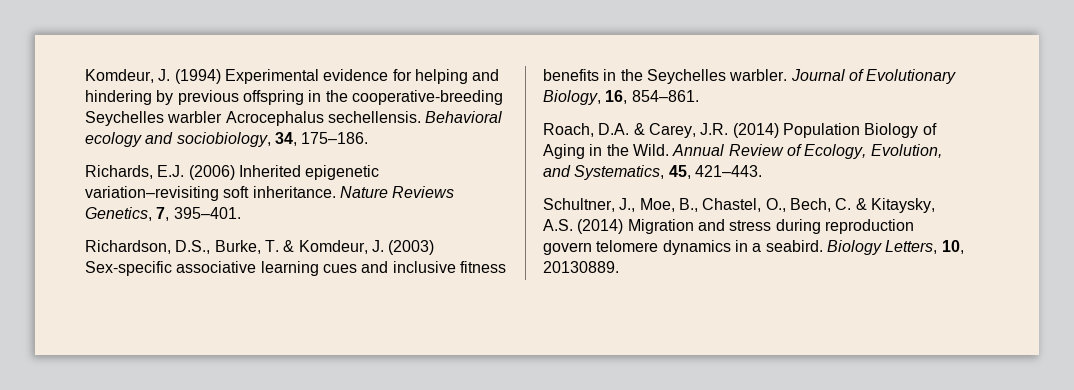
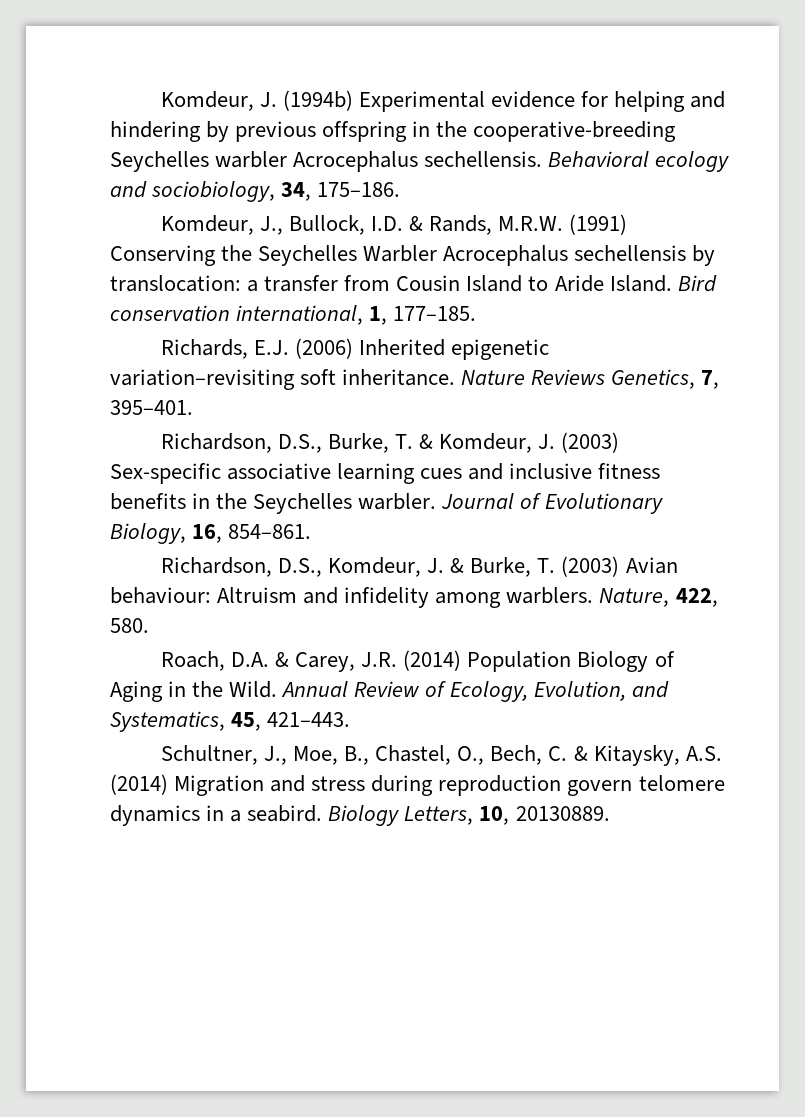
- Komdeur, J. (1994) Experimental evidence for helping and hindering by previous offspring in the cooperative-breeding Seychelles warbler Acrocephalus sechellensis.
+ Komdeur, J. (1994b) Experimental evidence for helping and hindering by previous offspring in the cooperative-breeding Seychelles warbler Acrocephalus sechellensis.
+ Komdeur, J., Bullock, I.D. & Rands, M.R.W. (1991) Conserving the Seychelles Warbler Acrocephalus sechellensis by translocation: a transfer from Cousin Island to Aride Island. Bird conservation international, 1, 177–185.
+ Richardson, D.S., Komdeur, J. & Burke, T. (2003) Avian behaviour: Altruism and infidelity among warblers. Nature, 422, 580.

